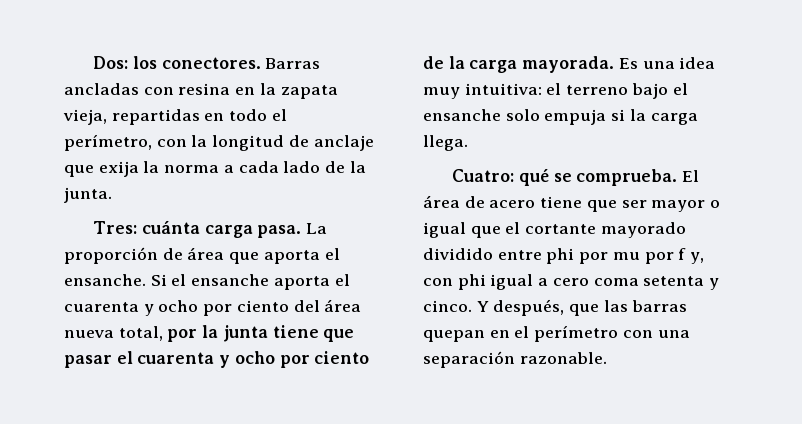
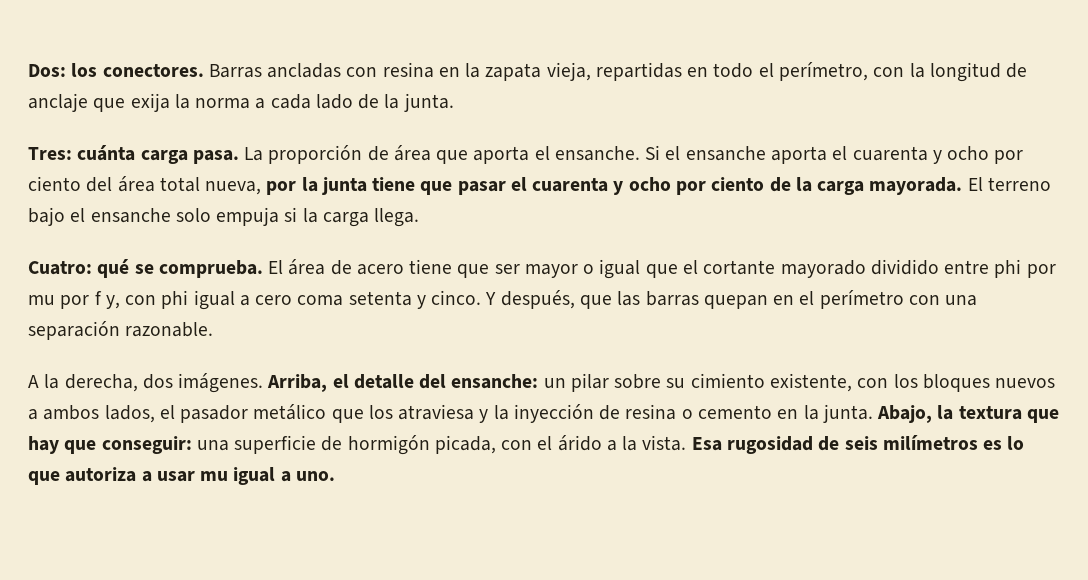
- Si el ensanche aporta el cuarenta y ocho por ciento del área nueva total, por la junta tiene que pasar el cuarenta y ocho por ciento de la carga mayorada.
+ Si el ensanche aporta el cuarenta y ocho por ciento del área total nueva, por la junta tiene que pasar el cuarenta y ocho por ciento de la carga mayorada.
- Es una idea muy intuitiva: el terreno bajo el ensanche solo empuja si la carga llega.
+ El terreno bajo el ensanche solo empuja si la carga llega.
+ A la derecha, dos imágenes. Arriba, el detalle del ensanche: un pilar sobre su cimiento existente, con los bloques nuevos a ambos lados, el pasador metálico que los atraviesa y la inyección de resina o cemento en la junta. Abajo, la textura que hay que conseguir: una superficie de hormigón picada, con el árido a la vista. Esa rugosidad de seis milímetros es lo que autoriza a usar mu igual a uno.

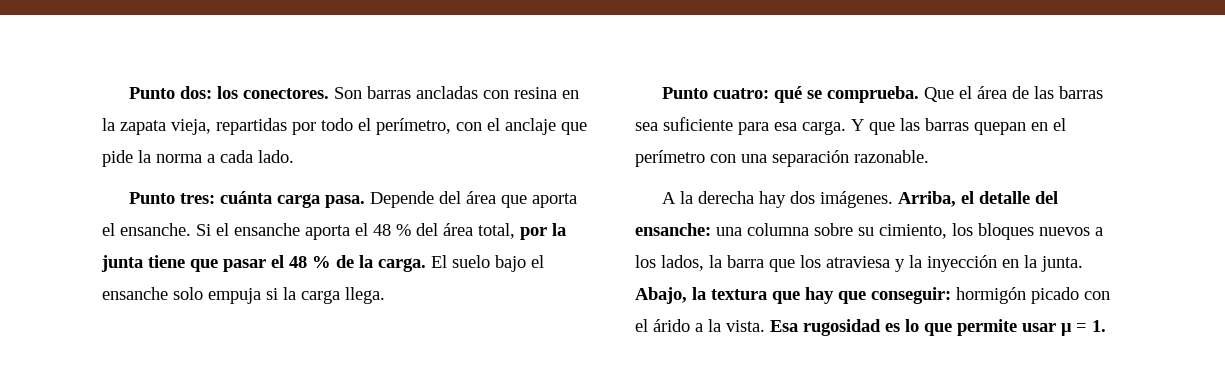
- Dos: los conectores. Barras ancladas con resina en la zapata vieja, repartidas en todo el perímetro, con la longitud de anclaje que exija la norma a cada lado de la junta.
- Tres: cuánta carga pasa. La proporción de área que aporta el ensanche.
+ Punto dos: los conectores. Son barras ancladas con resina en la zapata vieja, repartidas por todo el perímetro, con el anclaje que pide la norma a cada lado.
+ Punto tres: cuánta carga pasa. Depende del área que aporta el ensanche.
- Si el ensanche aporta el cuarenta y ocho por ciento del área total nueva, por la junta tiene que pasar el cuarenta y ocho por ciento de la carga mayorada. El terreno bajo el ensanche solo empuja si la carga llega.
+ Si el ensanche aporta el 48 % del área total, por la junta tiene que pasar el 48 % de la carga. El suelo bajo el ensanche solo empuja si la carga llega.
- Cuatro: qué se comprueba.
+ Punto cuatro: qué se comprueba.
- El área de acero tiene que ser mayor o igual que el cortante mayorado dividido entre phi por mu por f y, con phi igual a cero coma setenta y cinco. Y después, que las barras quepan en el perímetro con una separación razonable.
+ Que el área de las barras sea suficiente para esa carga. Y que las barras quepan en el perímetro con una separación razonable.
- A la derecha, dos imágenes.
+ A la derecha hay dos imágenes.
- Arriba, el detalle del ensanche: un pilar sobre su cimiento existente, con los bloques nuevos a ambos lados, el pasador metálico que los atraviesa y la inyección de resina o cemento en la junta.
+ Arriba, el detalle del ensanche: una columna sobre su cimiento, los bloques nuevos a los lados, la barra que los atraviesa y la inyección en la junta.
- Abajo, la textura que hay que conseguir: una superficie de hormigón picada, con el árido a la vista.
+ Abajo, la textura que hay que conseguir: hormigón picado con el árido a la vista.
- Esa rugosidad de seis milímetros es lo que autoriza a usar mu igual a uno.
+ Esa rugosidad es lo que permite usar μ = 1.

